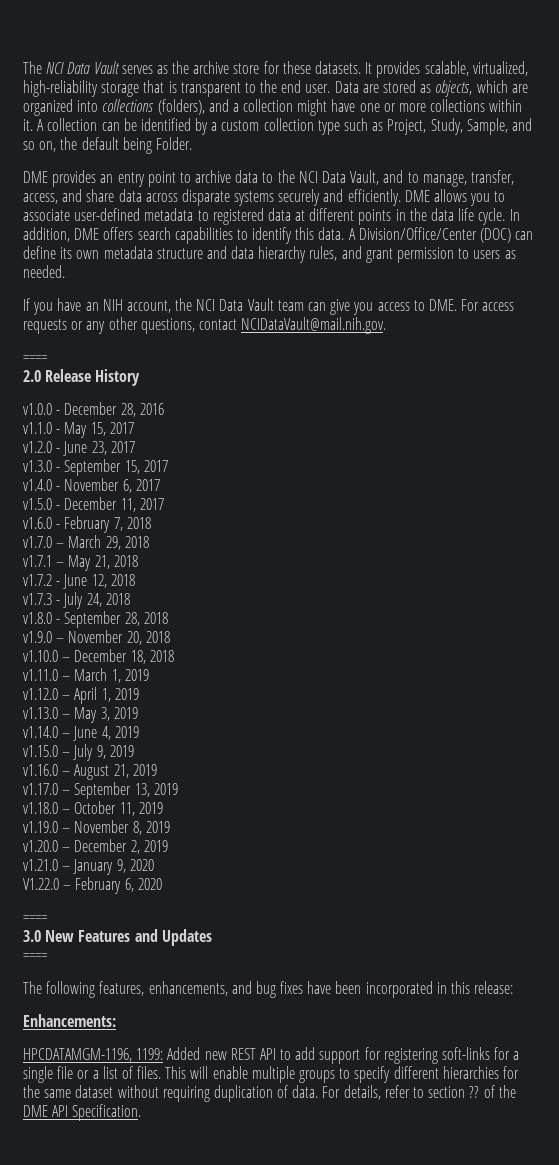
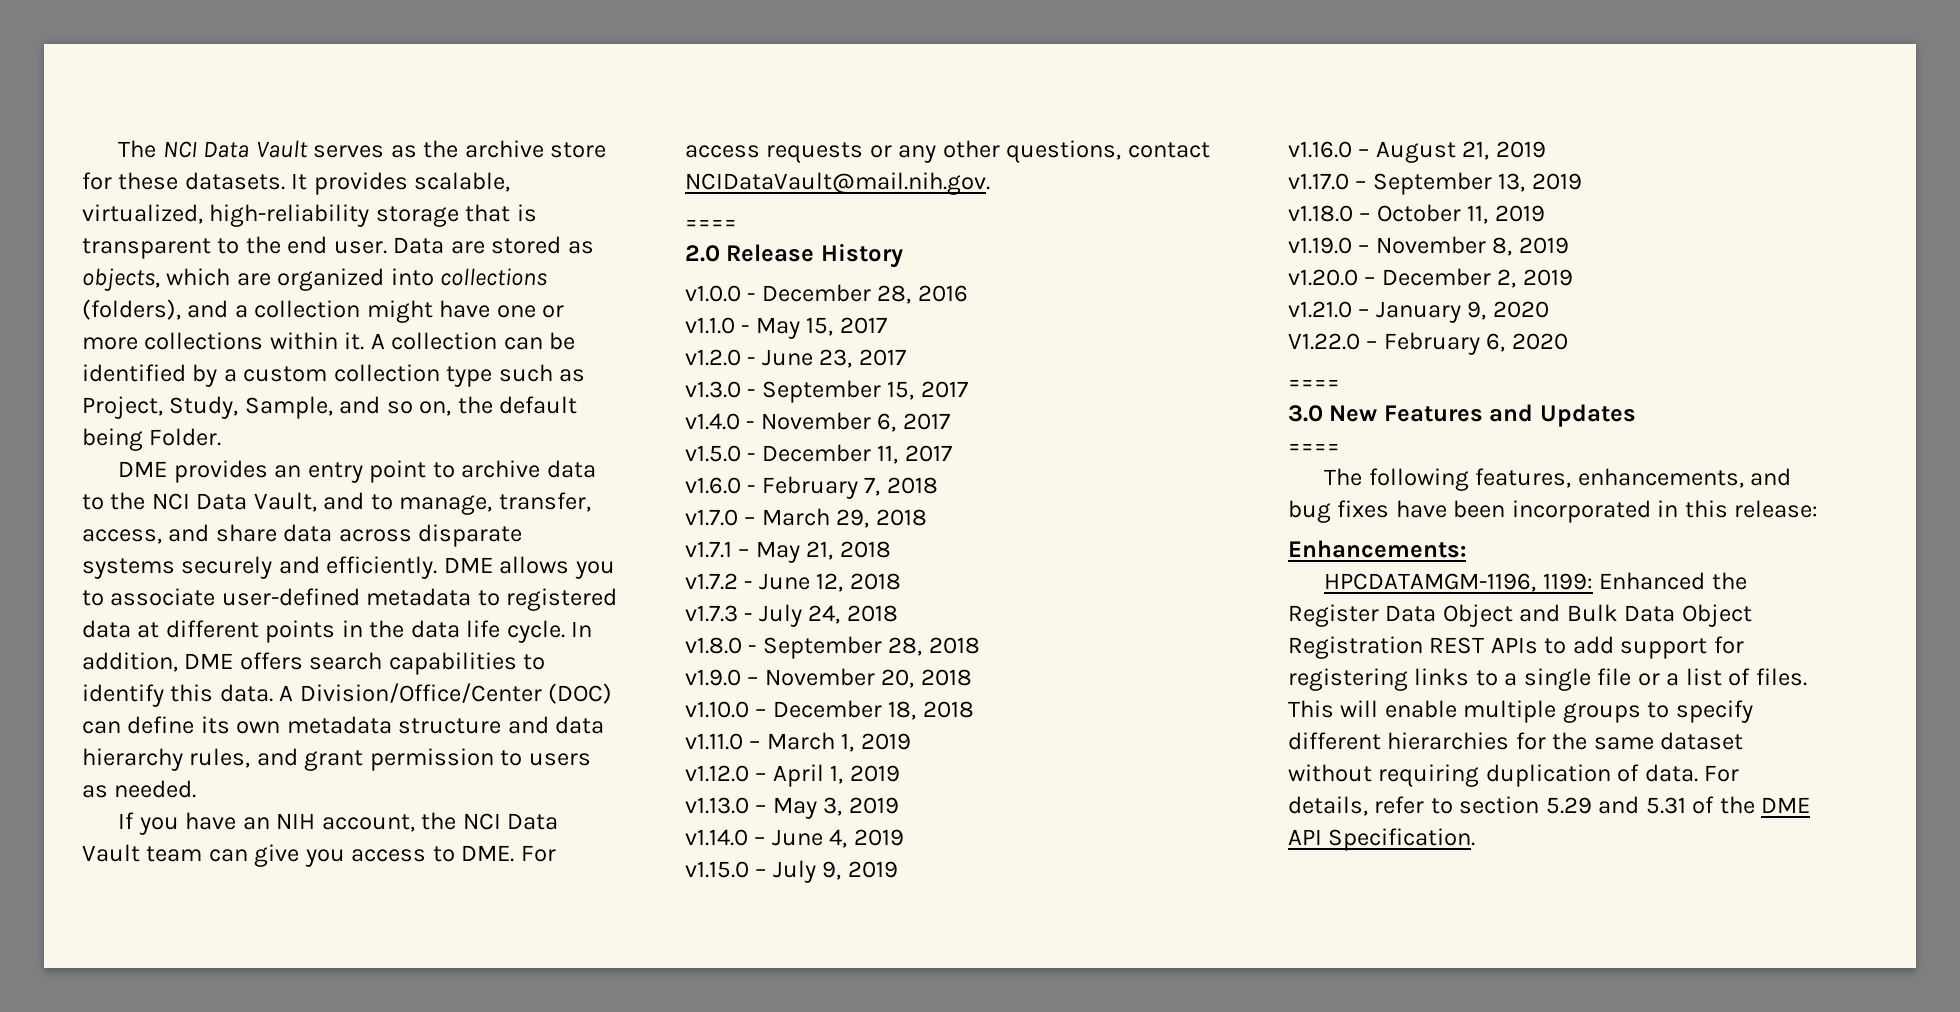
- HPCDATAMGM-1196, 1199: Added new REST API to add support for registering soft-links for a single file or a list of files.
+ HPCDATAMGM-1196, 1199: Enhanced the Register Data Object and Bulk Data Object Registration REST APIs to add support for registering links to a single file or a list of files.
- For details, refer to section ?? of the DME API Specification.
+ For details, refer to section 5.29 and 5.31 of the DME API Specification.

